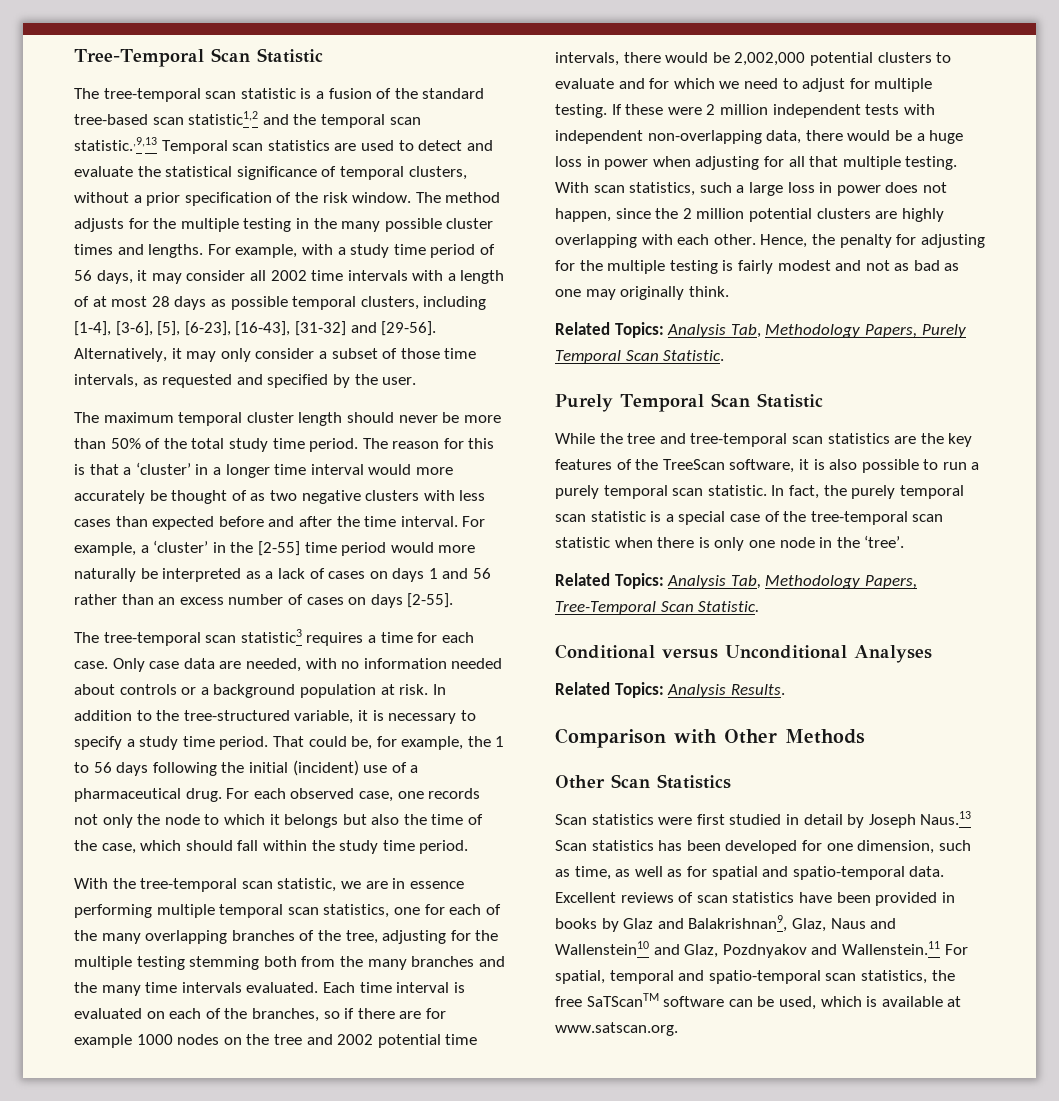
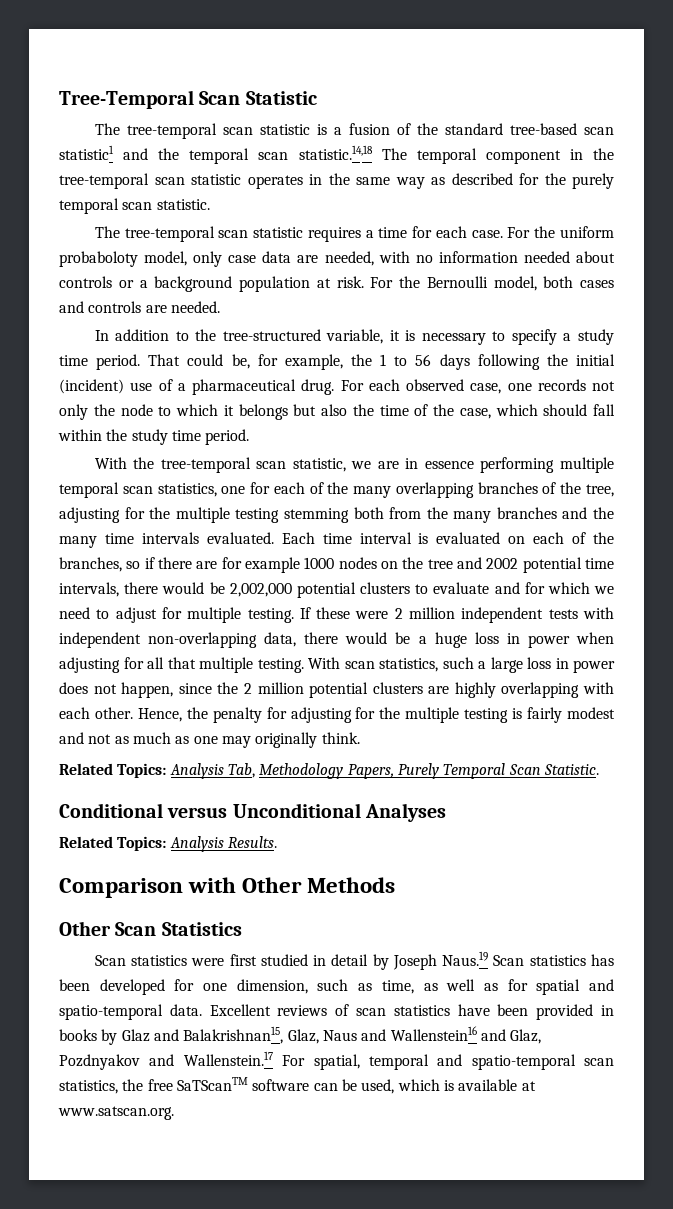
- The tree-temporal scan statistic is a fusion of the standard tree-based scan statistic1,2 and the temporal scan statistic.,9,13 Temporal scan statistics are used to detect and evaluate the statistical significance of temporal clusters, without a prior specification of the risk window. The method adjusts for the multiple testing in the many possible cluster times and lengths. For example, with a study time period of 56 days, it may consider all 2002 time intervals with a length of at most 28 days as possible temporal clusters, including [1-4], [3-6], [5], [6-23], [16-43], [31-32] and [29-56]. Alternatively, it may only consider a subset of those time intervals, as requested and specified by the user.
- The maximum temporal cluster length should never be more than 50% of the total study time period. The reason for this is that a ‘cluster’ in a longer time interval would more accurately be thought of as two negative clusters with less cases than expected before and after the time interval. For example, a ‘cluster’ in the [2-55] time period would more naturally be interpreted as a lack of cases on days 1 and 56 rather than an excess number of cases on days [2-55].
- The tree-temporal scan statistic3 requires a time for each case.
+ The tree-temporal scan statistic is a fusion of the standard tree-based scan statistic1 and the temporal scan statistic.14,18 The temporal component in the tree-temporal scan statistic operates in the same way as described for the purely temporal scan statistic.
+ The tree-temporal scan statistic requires a time for each case.
- Only case data are needed, with no information needed about controls or a background population at risk. In addition to the tree-structured variable, it is necessary to specify a study time period.
+ For the uniform probaboloty model, only case data are needed, with no information needed about controls or a background population at risk. For the Bernoulli model, both cases and controls are needed.
+ In addition to the tree-structured variable, it is necessary to specify a study time period.
- Hence, the penalty for adjusting for the multiple testing is fairly modest and not as bad as one may originally think.
+ Hence, the penalty for adjusting for the multiple testing is fairly modest and not as much as one may originally think.
- Purely Temporal Scan Statistic
- While the tree and tree-temporal scan statistics are the key features of the TreeScan software, it is also possible to run a purely temporal scan statistic. In fact, the purely temporal scan statistic is a special case of the tree-temporal scan statistic when there is only one node in the ‘tree’.
- Related Topics: Analysis Tab, Methodology Papers, Tree-Temporal Scan Statistic.
- Scan statistics were first studied in detail by Joseph Naus.13 Scan statistics has been developed for one dimension, such as time, as well as for spatial and spatio-temporal data.
+ Scan statistics were first studied in detail by Joseph Naus.19 Scan statistics has been developed for one dimension, such as time, as well as for spatial and spatio-temporal data.
- Excellent reviews of scan statistics have been provided in books by Glaz and Balakrishnan9, Glaz, Naus and Wallenstein10 and Glaz, Pozdnyakov and Wallenstein.11 For spatial, temporal and spatio-temporal scan statistics, the free SaTScanTM software can be used, which is available at www.satscan.org.
+ Excellent reviews of scan statistics have been provided in books by Glaz and Balakrishnan15, Glaz, Naus and Wallenstein16 and Glaz, Pozdnyakov and Wallenstein.17 For spatial, temporal and spatio-temporal scan statistics, the free SaTScanTM software can be used, which is available at www.satscan.org.

